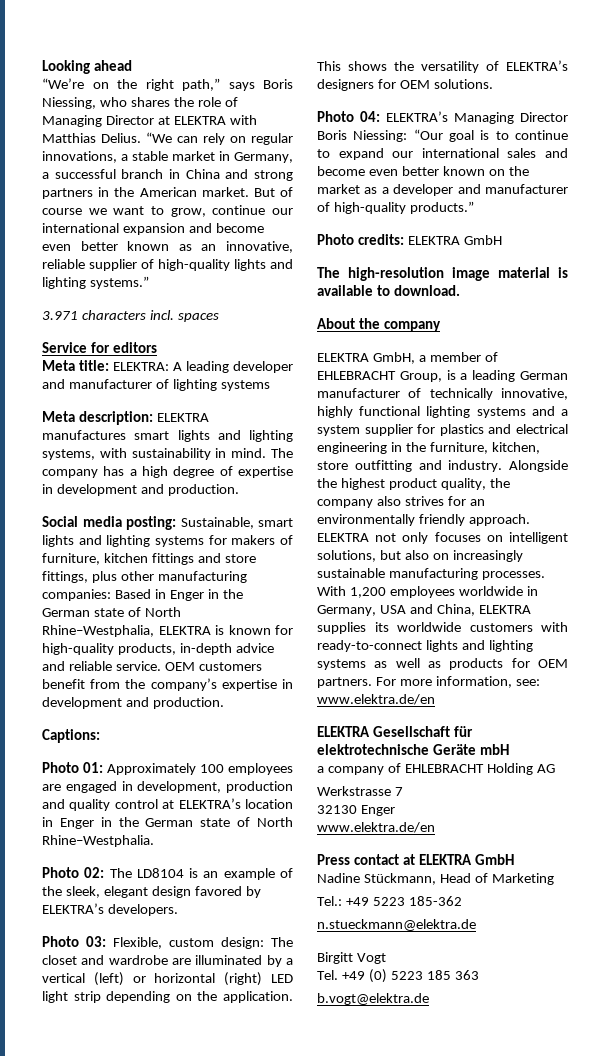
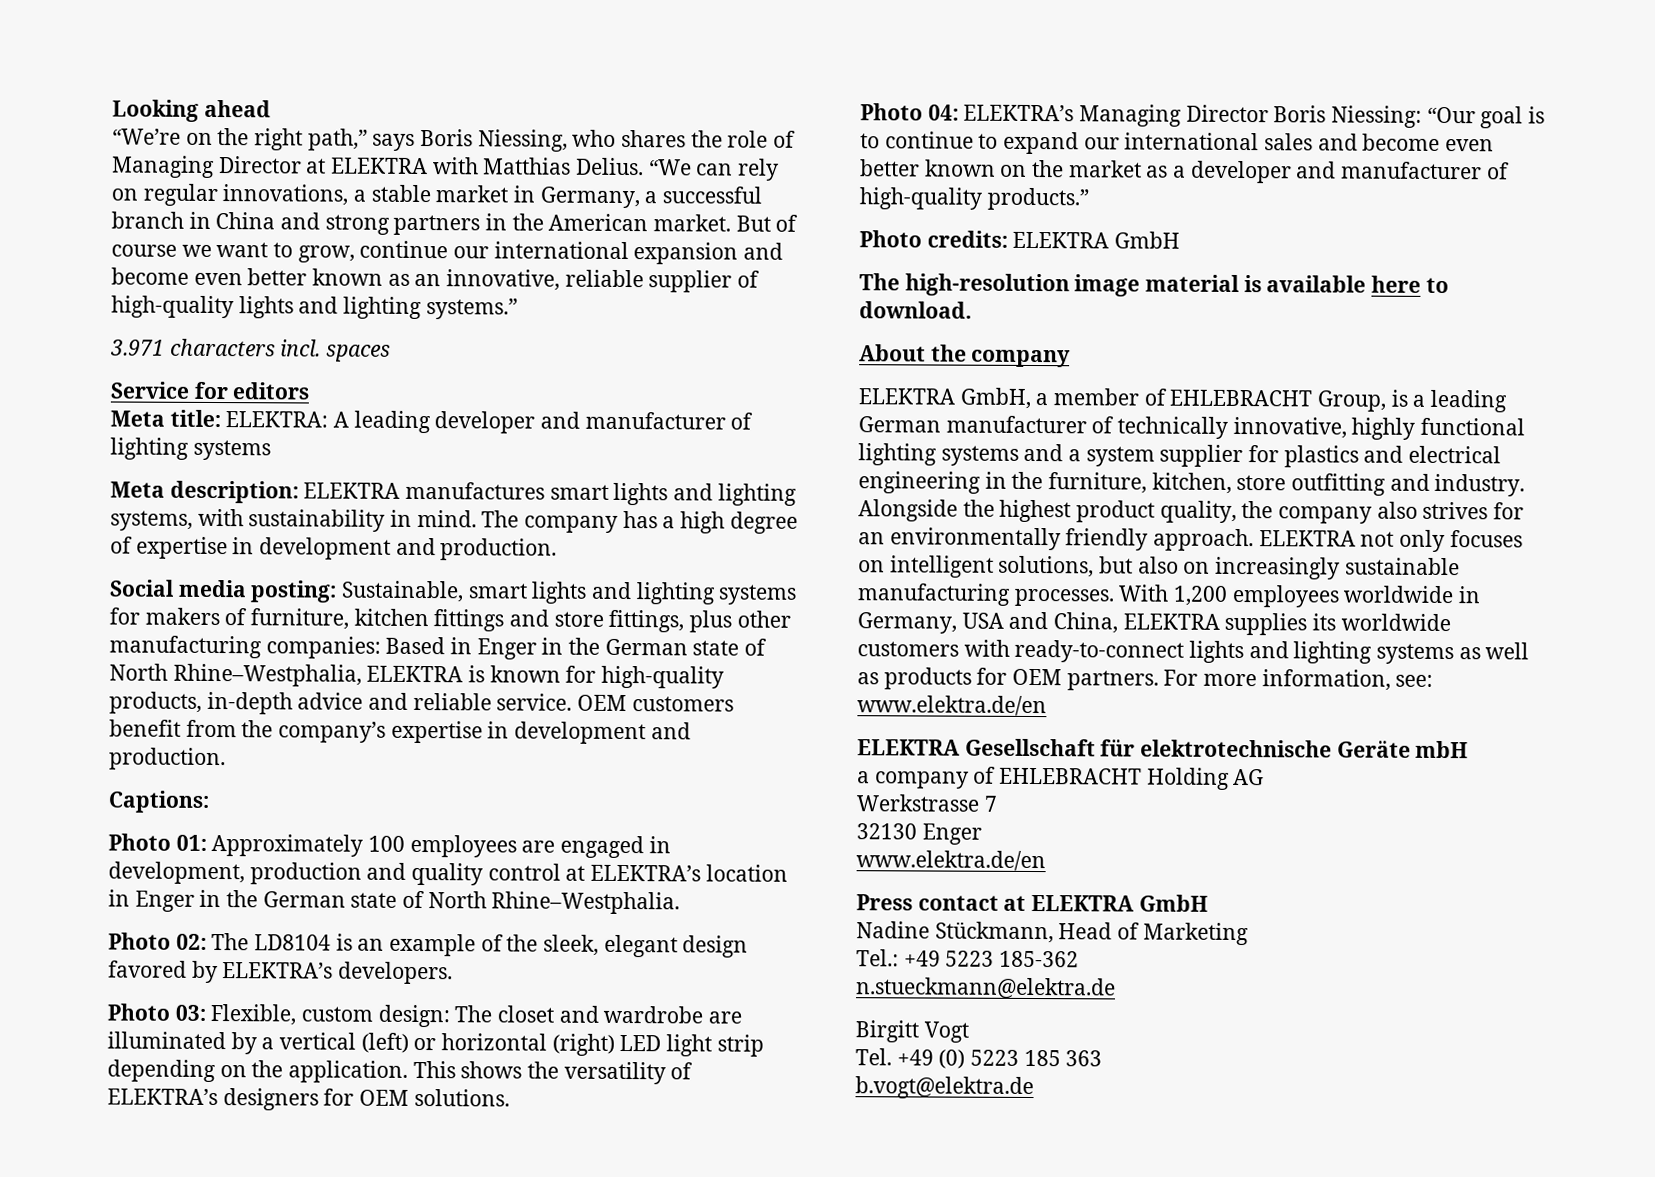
- The high-resolution image material is available to download.
+ The high-resolution image material is available here to download.

